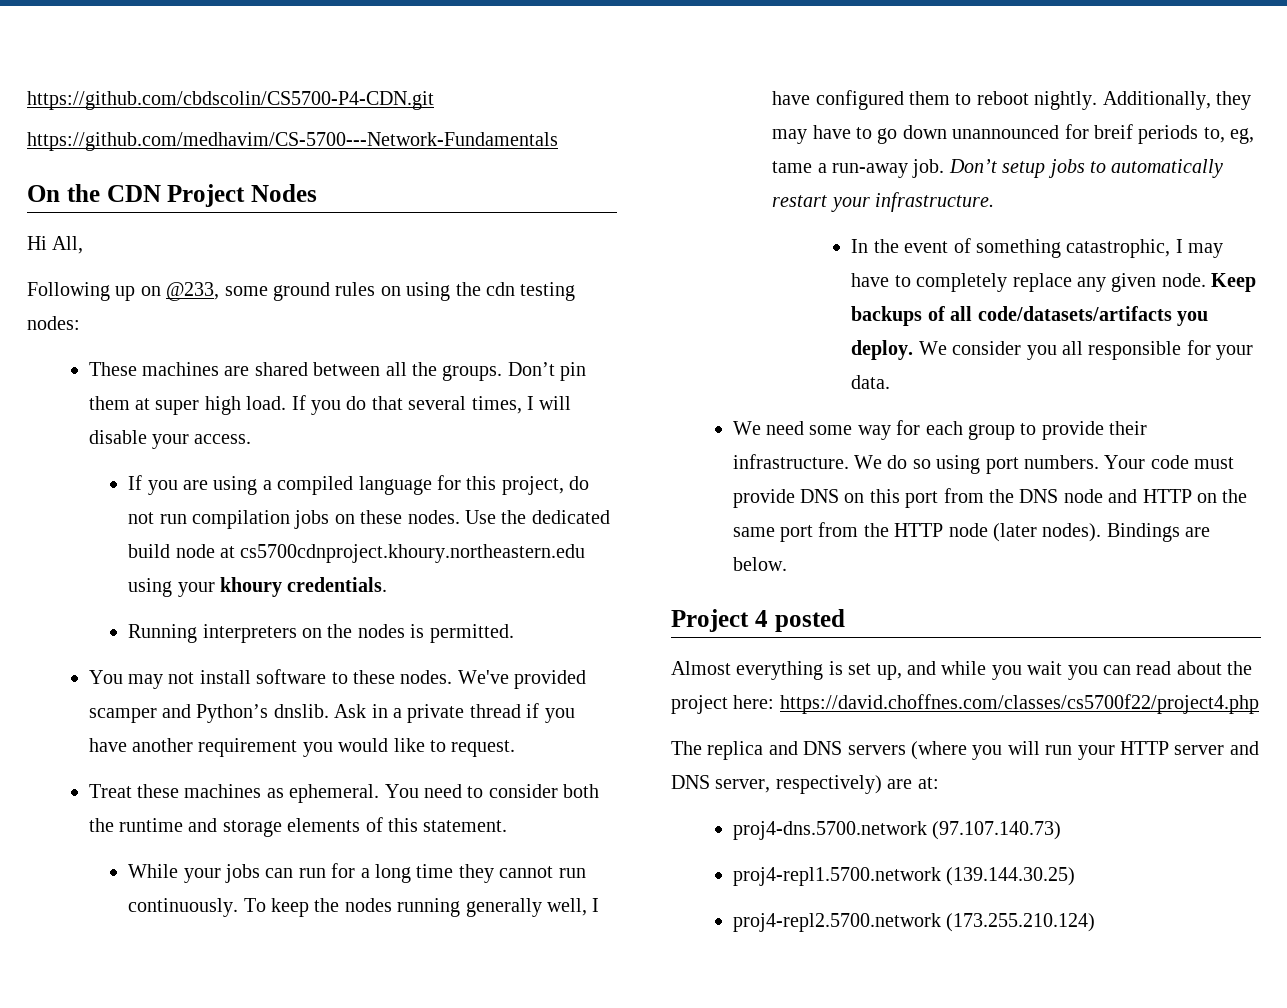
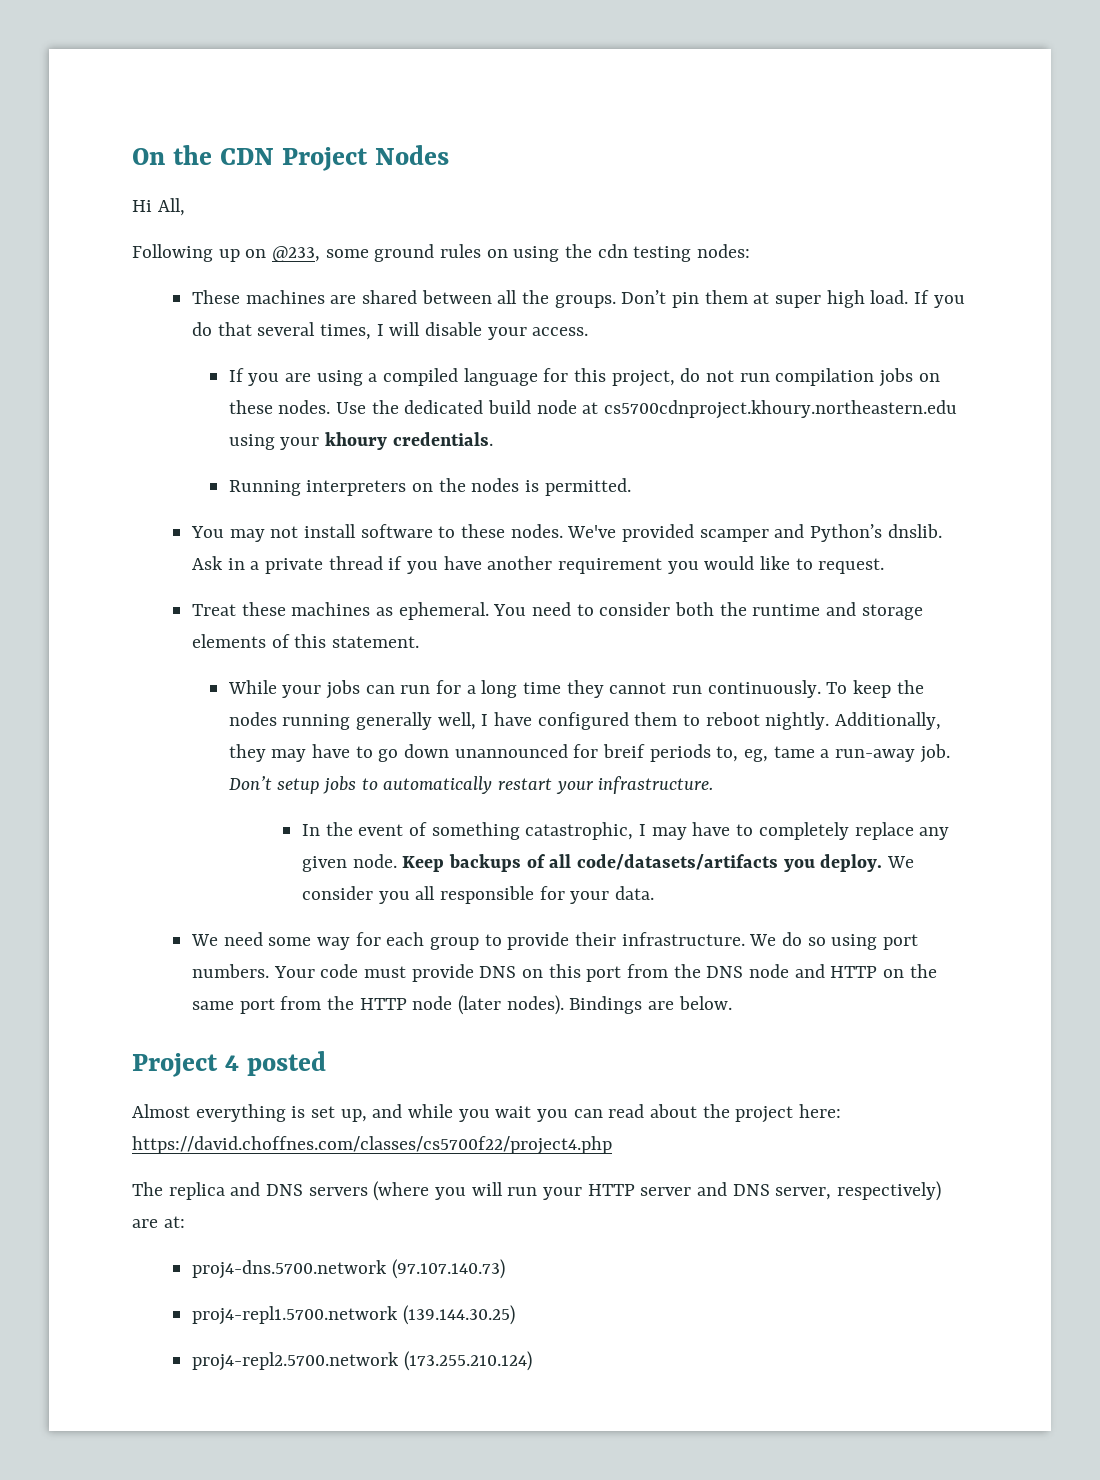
- https://github.com/cbdscolin/CS5700-P4-CDN.git
- https://github.com/medhavim/CS-5700---Network-Fundamentals

